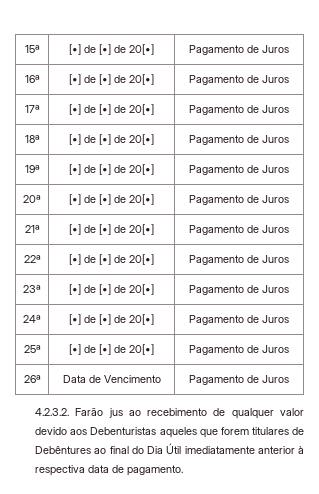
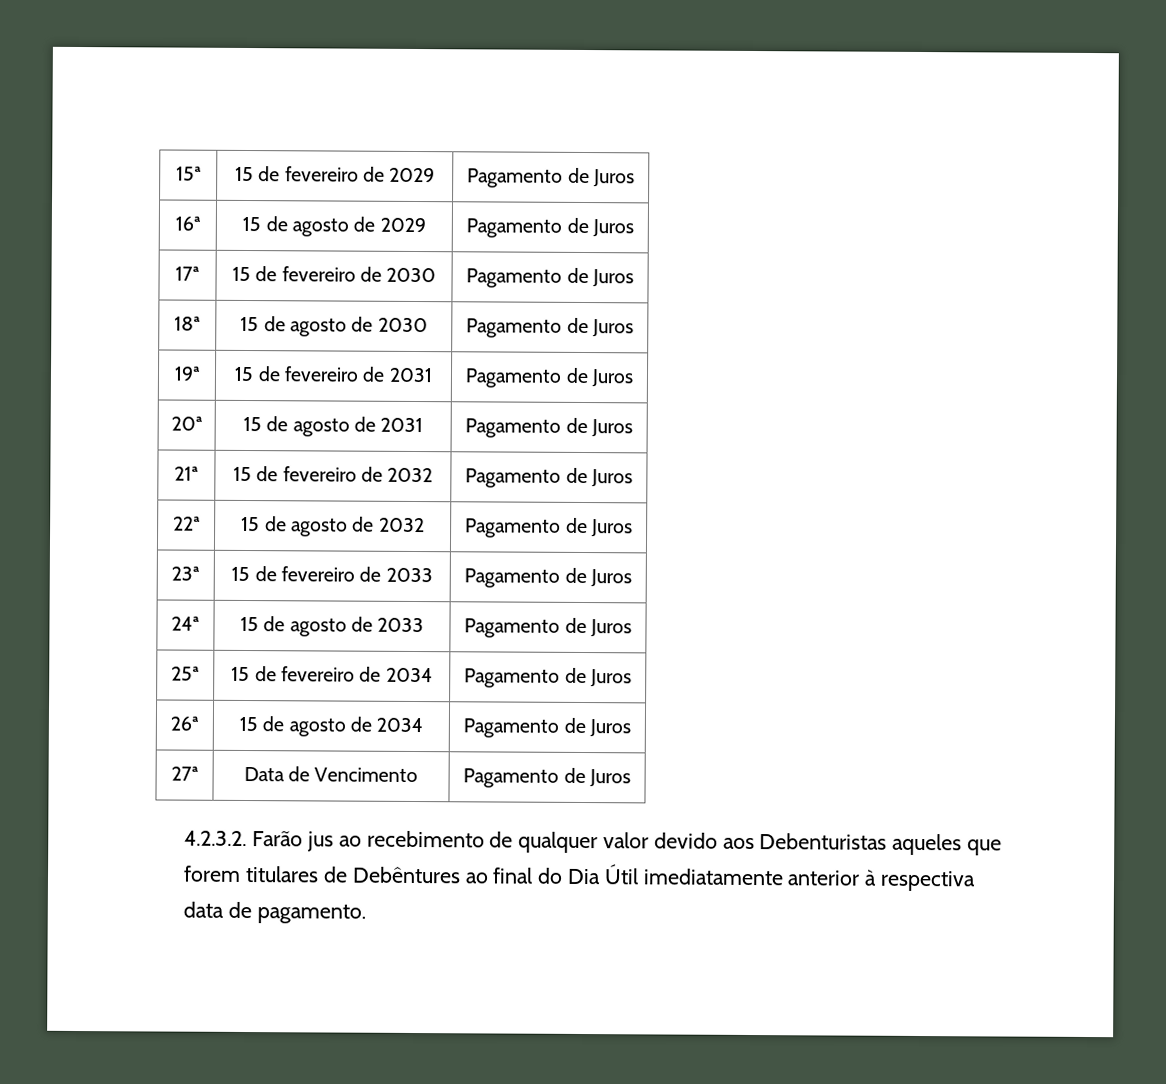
- 15ª | [•] de [•] de 20[•] | Pagamento de Juros
+ 15ª | 15 de fevereiro de 2029 | Pagamento de Juros
- 16ª | [•] de [•] de 20[•] | Pagamento de Juros
+ 16ª | 15 de agosto de 2029 | Pagamento de Juros
- 17ª | [•] de [•] de 20[•] | Pagamento de Juros
+ 17ª | 15 de fevereiro de 2030 | Pagamento de Juros
- 18ª | [•] de [•] de 20[•] | Pagamento de Juros
+ 18ª | 15 de agosto de 2030 | Pagamento de Juros
- 19ª | [•] de [•] de 20[•] | Pagamento de Juros
+ 19ª | 15 de fevereiro de 2031 | Pagamento de Juros
- 20ª | [•] de [•] de 20[•] | Pagamento de Juros
+ 20ª | 15 de agosto de 2031 | Pagamento de Juros
- 21ª | [•] de [•] de 20[•] | Pagamento de Juros
+ 21ª | 15 de fevereiro de 2032 | Pagamento de Juros
- 22ª | [•] de [•] de 20[•] | Pagamento de Juros
+ 22ª | 15 de agosto de 2032 | Pagamento de Juros
- 23ª | [•] de [•] de 20[•] | Pagamento de Juros
+ 23ª | 15 de fevereiro de 2033 | Pagamento de Juros
- 24ª | [•] de [•] de 20[•] | Pagamento de Juros
+ 24ª | 15 de agosto de 2033 | Pagamento de Juros
- 25ª | [•] de [•] de 20[•] | Pagamento de Juros
+ 25ª | 15 de fevereiro de 2034 | Pagamento de Juros
- 26ª | Data de Vencimento | Pagamento de Juros
+ 26ª | 15 de agosto de 2034 | Pagamento de Juros
+ 27ª | Data de Vencimento | Pagamento de Juros

